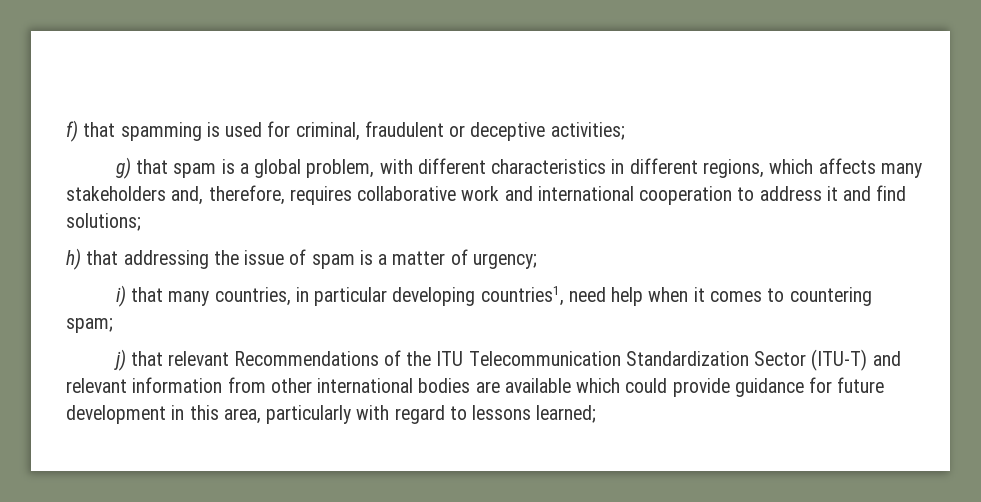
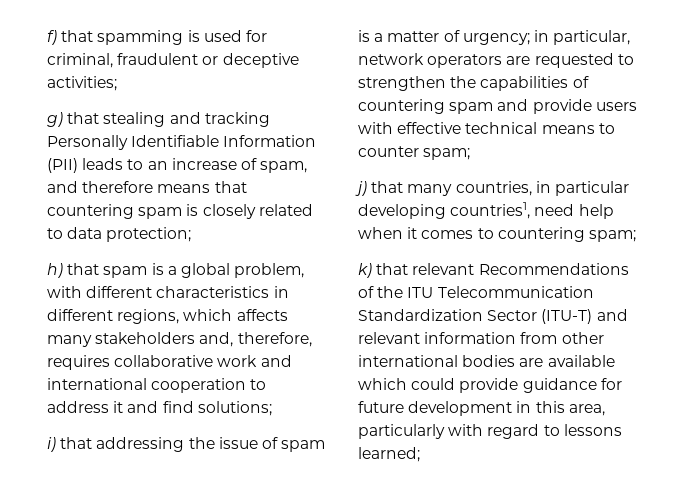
- g) that spam is a global problem, with different characteristics in different regions, which affects many stakeholders and, therefore, requires collaborative work and international cooperation to address it and find solutions;
+ g) that stealing and tracking Personally Identifiable Information (PII) leads to an increase of spam, and therefore means that countering spam is closely related to data protection;
+ h) that spam is a global problem, with different characteristics in different regions, which affects many stakeholders and, therefore, requires collaborative work and international cooperation to address it and find solutions;
- h) that addressing the issue of spam is a matter of urgency;
- i) that many countries, in particular developing countries1, need help when it comes to countering spam;
+ i) that addressing the issue of spam is a matter of urgency; in particular, network operators are requested to strengthen the capabilities of countering spam and provide users with effective technical means to counter spam;
+ j) that many countries, in particular developing countries1, need help when it comes to countering spam;
- j) that relevant Recommendations of the ITU Telecommunication Standardization Sector (ITU-T) and relevant information from other international bodies are available which could provide guidance for future development in this area, particularly with regard to lessons learned;
+ k) that relevant Recommendations of the ITU Telecommunication Standardization Sector (ITU-T) and relevant information from other international bodies are available which could provide guidance for future development in this area, particularly with regard to lessons learned;

